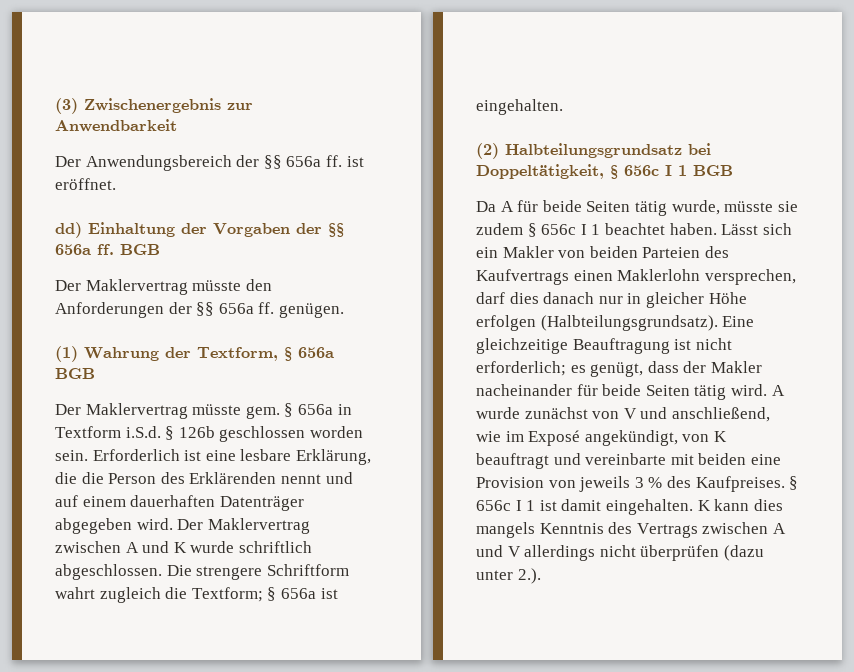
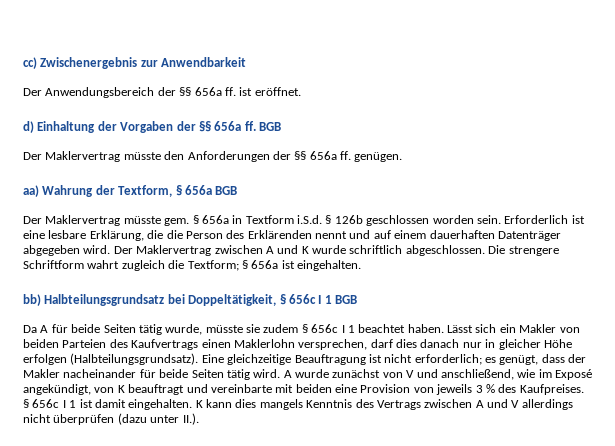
- (3) Zwischenergebnis zur Anwendbarkeit
+ cc) Zwischenergebnis zur Anwendbarkeit
- dd) Einhaltung der Vorgaben der §§ 656a ff. BGB
+ d) Einhaltung der Vorgaben der §§ 656a ff. BGB
- (1) Wahrung der Textform, § 656a BGB
+ aa) Wahrung der Textform, § 656a BGB
- (2) Halbteilungsgrundsatz bei Doppeltätigkeit, § 656c I 1 BGB
+ bb) Halbteilungsgrundsatz bei Doppeltätigkeit, § 656c I 1 BGB
- K kann dies mangels Kenntnis des Vertrags zwischen A und V allerdings nicht überprüfen (dazu unter 2.).
+ K kann dies mangels Kenntnis des Vertrags zwischen A und V allerdings nicht überprüfen (dazu unter II.).

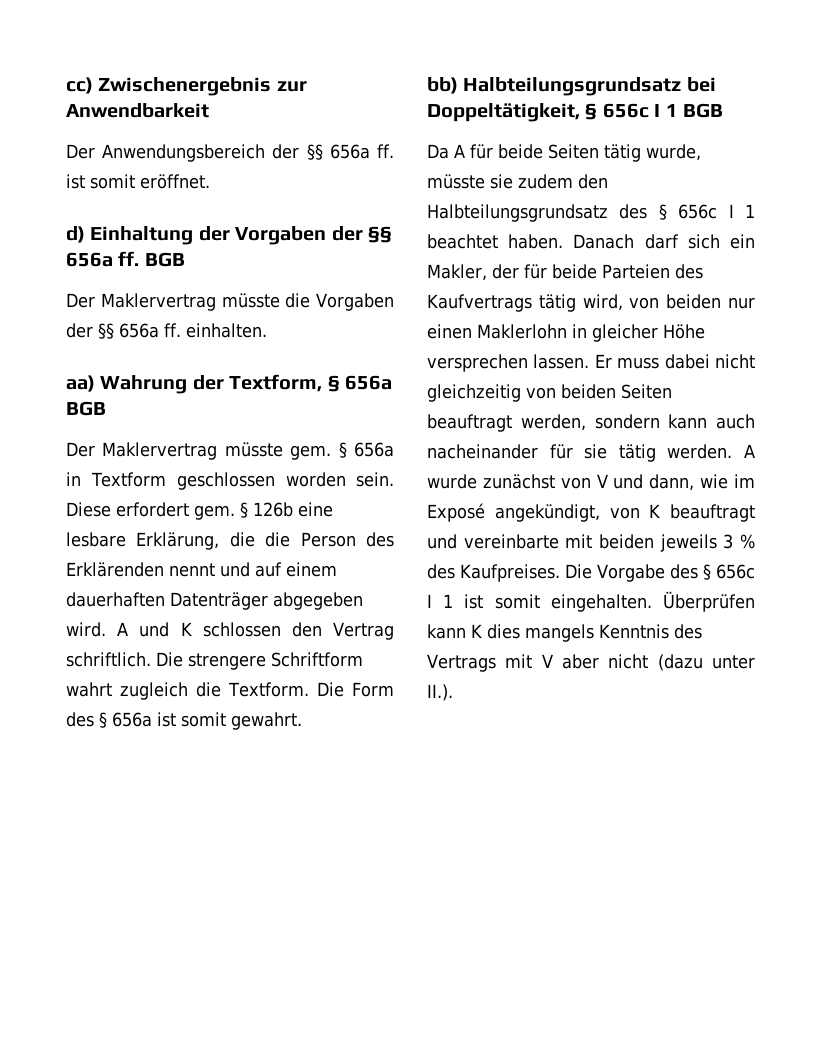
- Der Anwendungsbereich der §§ 656a ff. ist eröffnet.
+ Der Anwendungsbereich der §§ 656a ff. ist somit eröffnet.
- Der Maklervertrag müsste den Anforderungen der §§ 656a ff. genügen.
+ Der Maklervertrag müsste die Vorgaben der §§ 656a ff. einhalten.
- § 656a in Textform i.S.d. § 126b geschlossen worden sein. Erforderlich ist eine lesbare Erklärung, die die Person des Erklärenden nennt und auf einem dauerhaften Datenträger abgegeben wird.
+ § 656a in Textform geschlossen worden sein. Diese erfordert gem. § 126b eine lesbare Erklärung, die die Person des Erklärenden nennt und auf einem dauerhaften Datenträger abgegeben wird.
- Der Maklervertrag zwischen A und K wurde schriftlich abgeschlossen.
+ A und K schlossen den Vertrag schriftlich.
- Die strengere Schriftform wahrt zugleich die Textform; § 656a ist eingehalten.
+ Die strengere Schriftform wahrt zugleich die Textform. Die Form des § 656a ist somit gewahrt.
- Da A für beide Seiten tätig wurde, müsste sie zudem § 656c I 1 beachtet haben.
+ Da A für beide Seiten tätig wurde, müsste sie zudem den Halbteilungsgrundsatz des § 656c I 1 beachtet haben.
- Lässt sich ein Makler von beiden Parteien des Kaufvertrags einen Maklerlohn versprechen, darf dies danach nur in gleicher Höhe erfolgen (Halbteilungsgrundsatz). Eine gleichzeitige Beauftragung ist nicht erforderlich; es genügt, dass der Makler nacheinander für beide Seiten tätig wird.
+ Danach darf sich ein Makler, der für beide Parteien des Kaufvertrags tätig wird, von beiden nur einen Maklerlohn in gleicher Höhe versprechen lassen. Er muss dabei nicht gleichzeitig von beiden Seiten beauftragt werden, sondern kann auch nacheinander für sie tätig werden.
- A wurde zunächst von V und anschließend, wie im Exposé angekündigt, von K beauftragt und vereinbarte mit beiden eine Provision von jeweils 3 % des Kaufpreises.
+ A wurde zunächst von V und dann, wie im Exposé angekündigt, von K beauftragt und vereinbarte mit beiden jeweils 3 % des Kaufpreises.
- § 656c I 1 ist damit eingehalten. K kann dies mangels Kenntnis des Vertrags zwischen A und V allerdings nicht überprüfen (dazu unter II.).
+ Die Vorgabe des § 656c I 1 ist somit eingehalten. Überprüfen kann K dies mangels Kenntnis des Vertrags mit V aber nicht (dazu unter II.).

